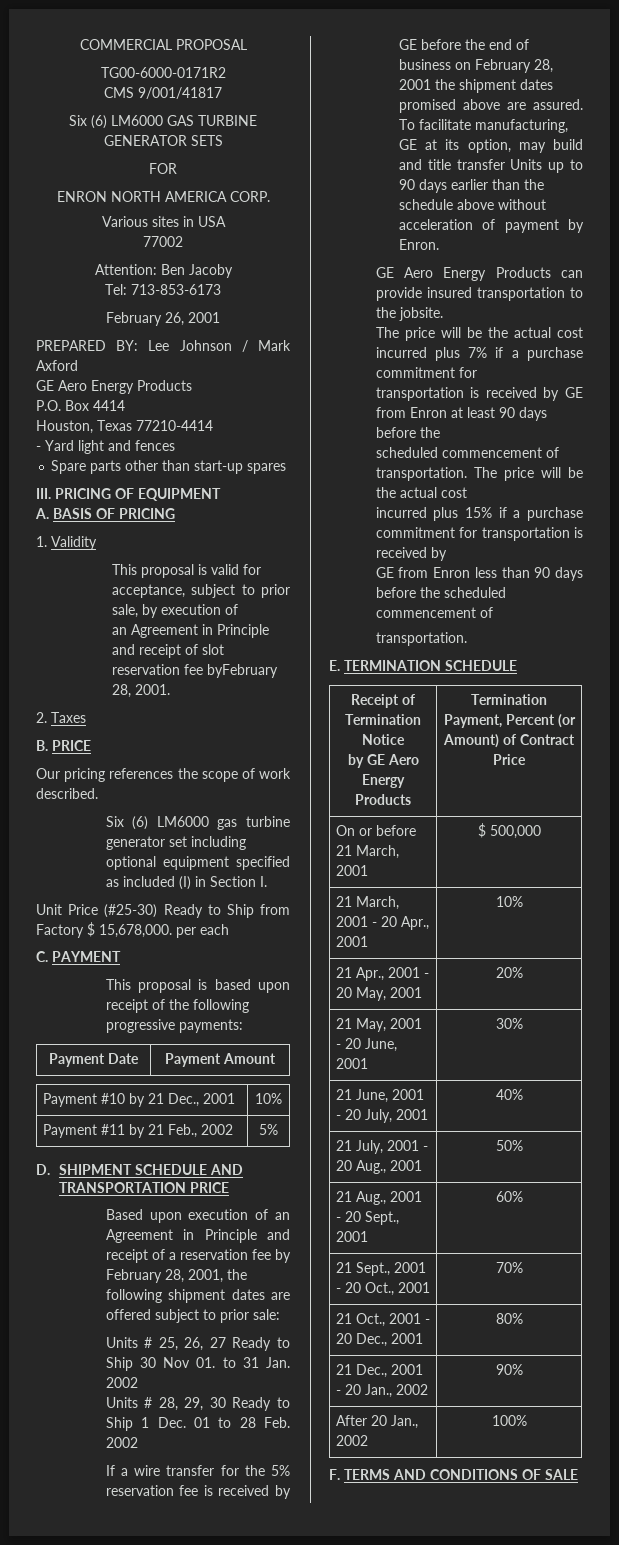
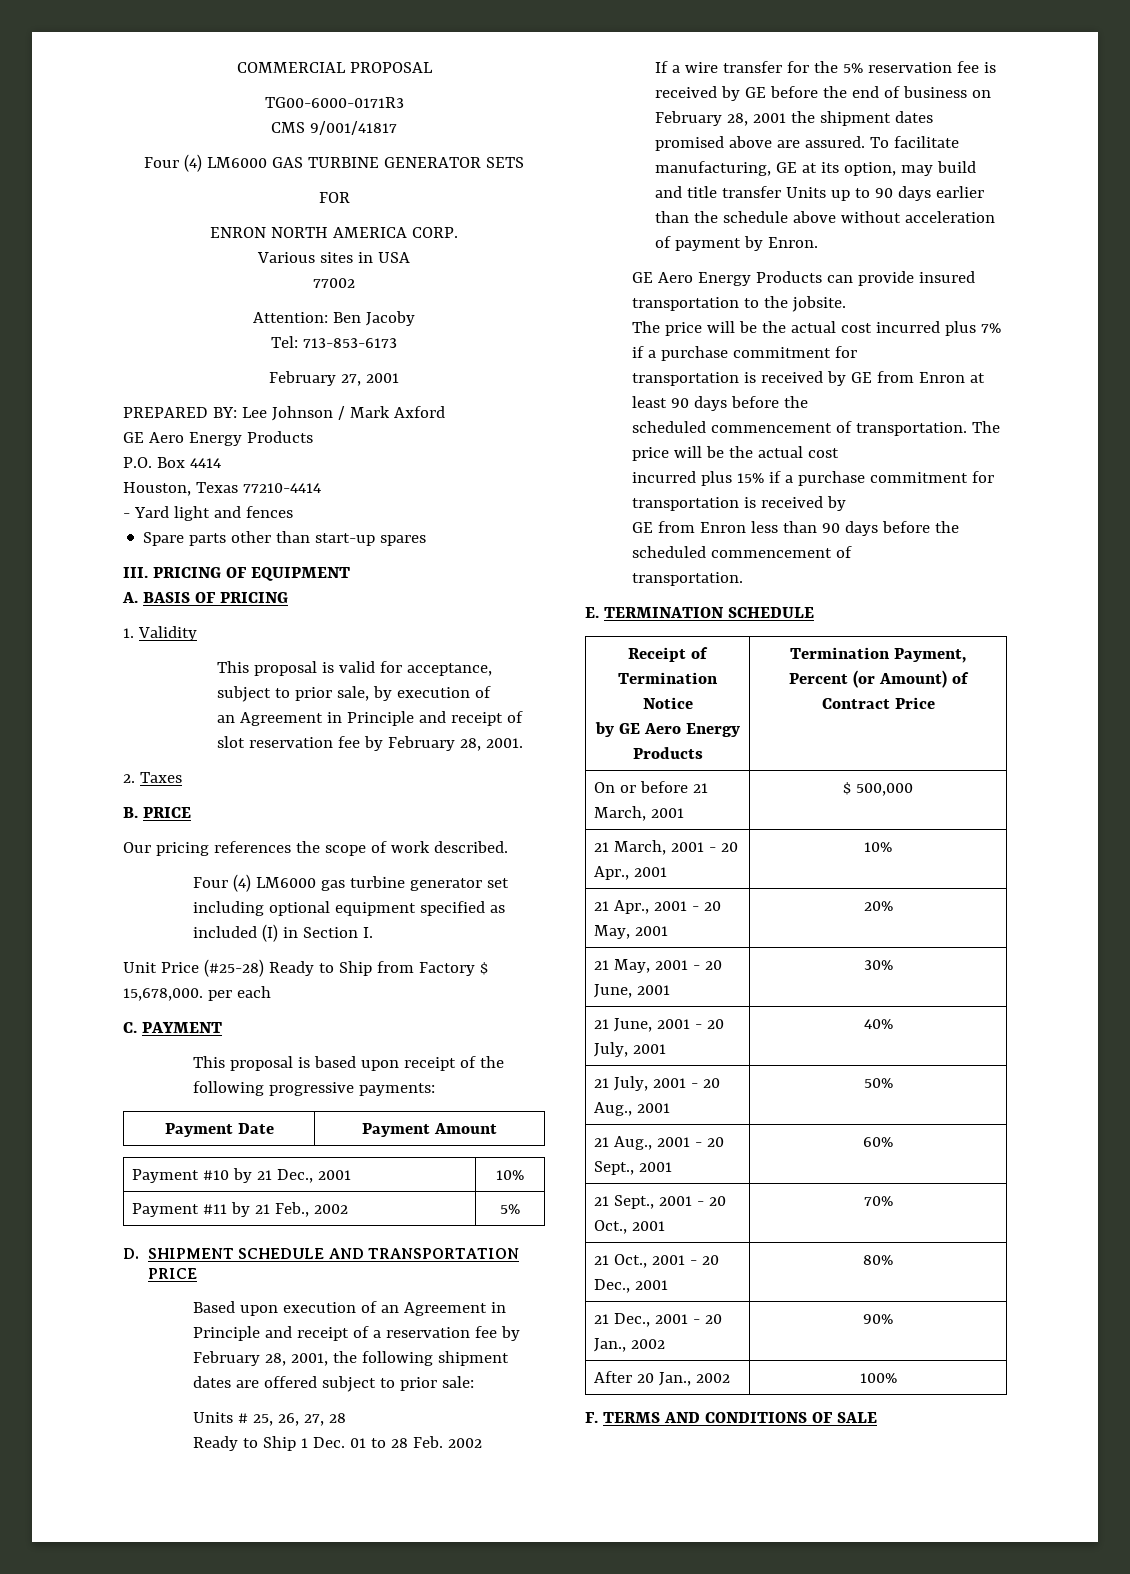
- TG00-6000-0171R2
+ TG00-6000-0171R3
- Six (6) LM6000 GAS TURBINE GENERATOR SETS
+ Four (4) LM6000 GAS TURBINE GENERATOR SETS
- February 26, 2001
+ February 27, 2001
- an Agreement in Principle and receipt of slot reservation fee byFebruary 28, 2001.
+ an Agreement in Principle and receipt of slot reservation fee by February 28, 2001.
- Six (6) LM6000 gas turbine generator set including optional equipment specified as included (I) in Section I.
+ Four (4) LM6000 gas turbine generator set including optional equipment specified as included (I) in Section I.
- Unit Price (#25-30) Ready to Ship from Factory $ 15,678,000. per each
+ Unit Price (#25-28) Ready to Ship from Factory $ 15,678,000. per each
- Units # 25, 26, 27 Ready to Ship 30 Nov 01. to 31 Jan. 2002
- Units # 28, 29, 30 Ready to Ship 1 Dec. 01 to 28 Feb. 2002
+ Units # 25, 26, 27, 28
+ Ready to Ship 1 Dec. 01 to 28 Feb. 2002

